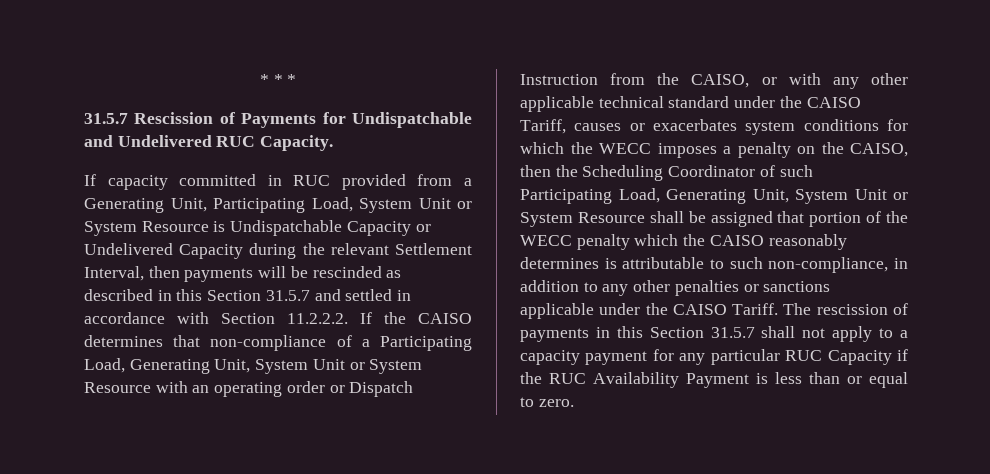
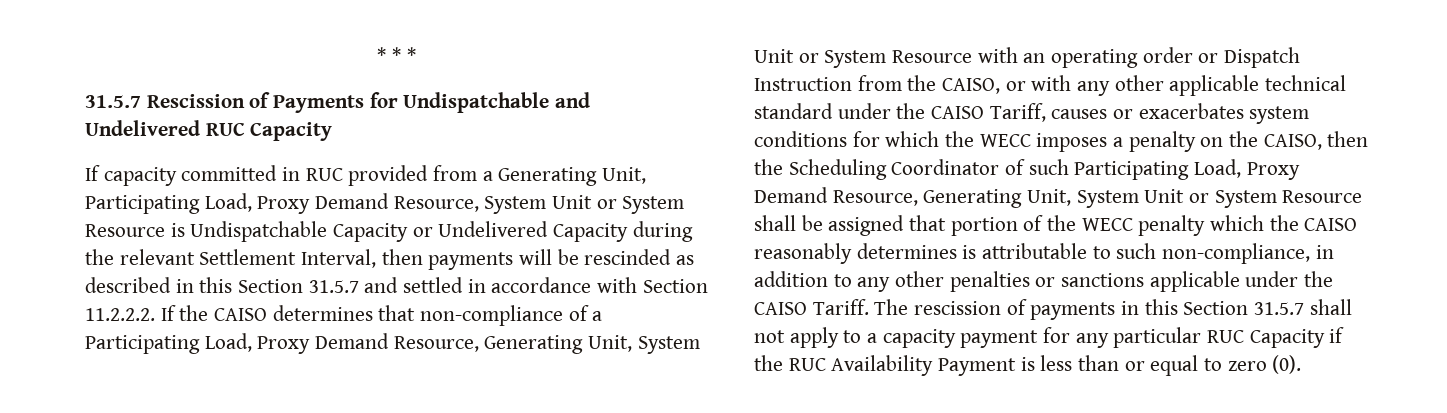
- 31.5.7 Rescission of Payments for Undispatchable and Undelivered RUC Capacity.
+ 31.5.7 Rescission of Payments for Undispatchable and Undelivered RUC Capacity
- If capacity committed in RUC provided from a Generating Unit, Participating Load, System Unit or System Resource is Undispatchable Capacity or Undelivered Capacity during the relevant Settlement Interval, then payments will be rescinded as described in this Section 31.5.7 and settled in accordance with Section 11.2.2.2. If the CAISO determines that non-compliance of a Participating Load, Generating Unit, System Unit or System Resource with an operating order or Dispatch Instruction from the CAISO, or with any other applicable technical standard under the CAISO Tariff, causes or exacerbates system conditions for which the WECC imposes a penalty on the CAISO, then the Scheduling Coordinator of such Participating Load, Generating Unit, System Unit or System Resource shall be assigned that portion of the WECC penalty which the CAISO reasonably determines is attributable to such non-compliance, in addition to any other penalties or sanctions applicable under the CAISO Tariff.
+ If capacity committed in RUC provided from a Generating Unit, Participating Load, Proxy Demand Resource, System Unit or System Resource is Undispatchable Capacity or Undelivered Capacity during the relevant Settlement Interval, then payments will be rescinded as described in this Section 31.5.7 and settled in accordance with Section 11.2.2.2. If the CAISO determines that non-compliance of a Participating Load, Proxy Demand Resource, Generating Unit, System Unit or System Resource with an operating order or Dispatch Instruction from the CAISO, or with any other applicable technical standard under the CAISO Tariff, causes or exacerbates system conditions for which the WECC imposes a penalty on the CAISO, then the Scheduling Coordinator of such Participating Load, Proxy Demand Resource, Generating Unit, System Unit or System Resource shall be assigned that portion of the WECC penalty which the CAISO reasonably determines is attributable to such non-compliance, in addition to any other penalties or sanctions applicable under the CAISO Tariff.
- The rescission of payments in this Section 31.5.7 shall not apply to a capacity payment for any particular RUC Capacity if the RUC Availability Payment is less than or equal to zero.
+ The rescission of payments in this Section 31.5.7 shall not apply to a capacity payment for any particular RUC Capacity if the RUC Availability Payment is less than or equal to zero (0).

